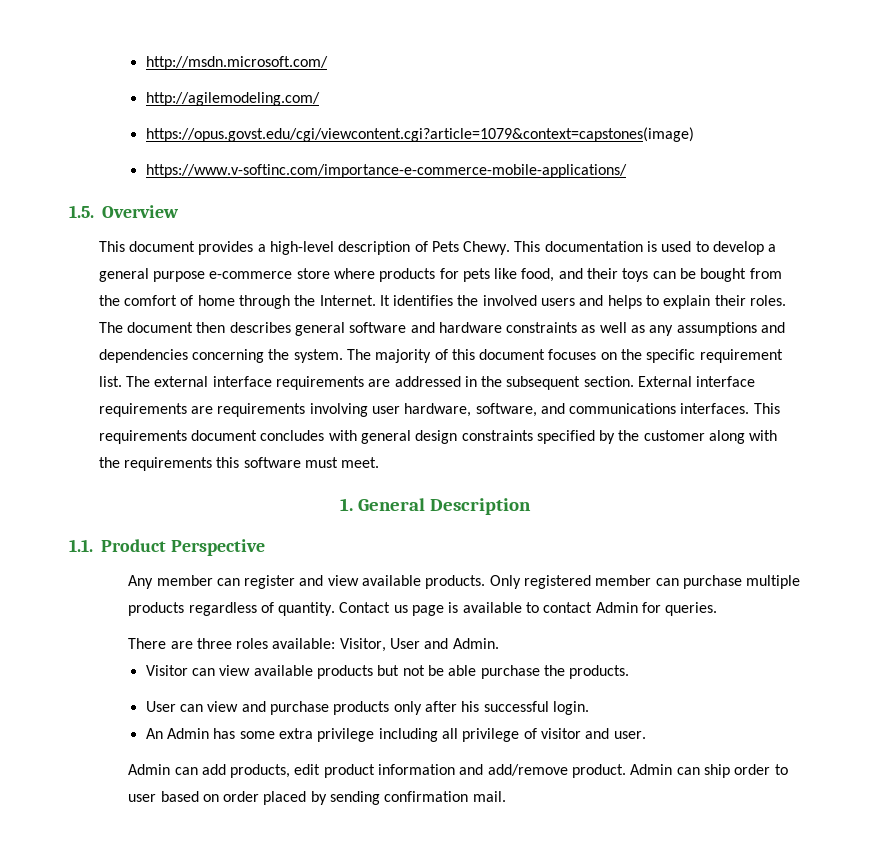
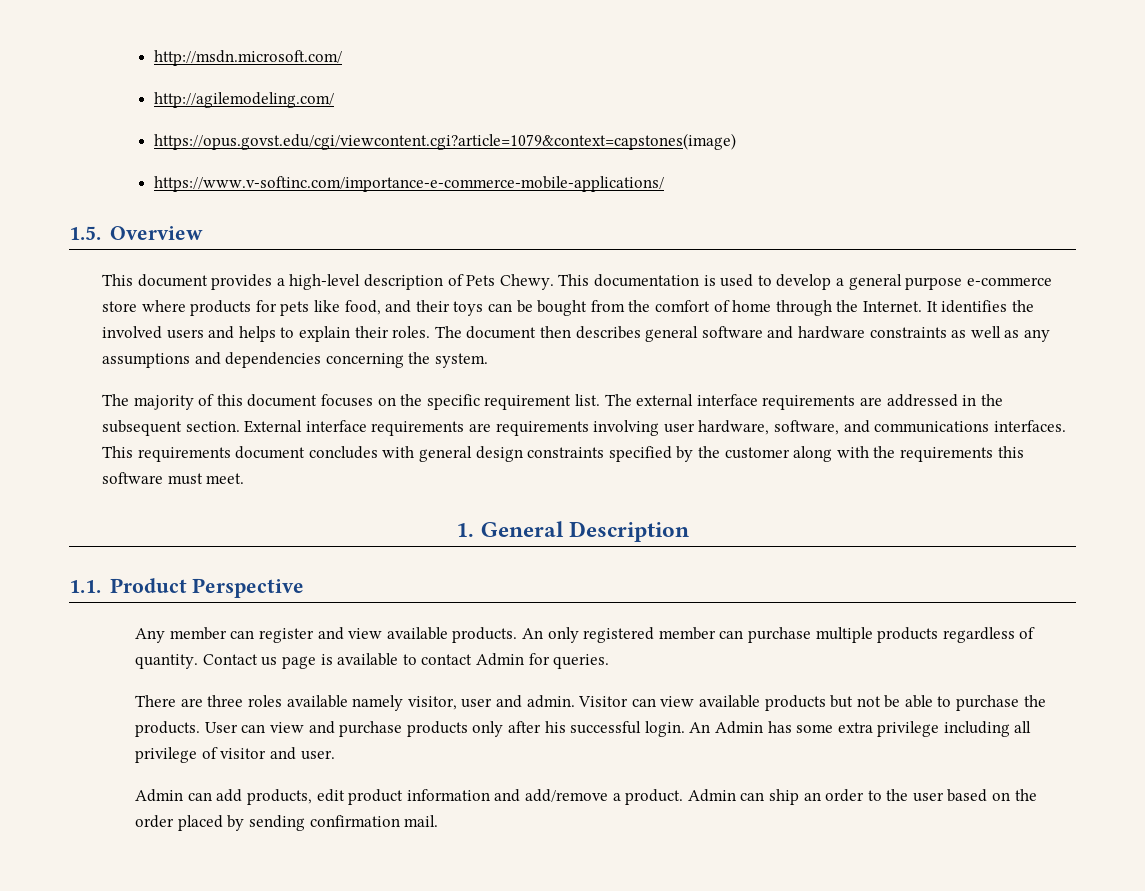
- The document then describes general software and hardware constraints as well as any assumptions and dependencies concerning the system. The majority of this document focuses on the specific requirement list.
+ The document then describes general software and hardware constraints as well as any assumptions and dependencies concerning the system.
+ The majority of this document focuses on the specific requirement list.
- Only registered member can purchase multiple products regardless of quantity.
+ An only registered member can purchase multiple products regardless of quantity.
- There are three roles available: Visitor, User and Admin.
- Visitor can view available products but not be able purchase the products.
- User can view and purchase products only after his successful login.
- An Admin has some extra privilege including all privilege of visitor and user.
+ There are three roles available namely visitor, user and admin. Visitor can view available products but not be able to purchase the products. User can view and purchase products only after his successful login. An Admin has some extra privilege including all privilege of visitor and user.
- Admin can add products, edit product information and add/remove product.
+ Admin can add products, edit product information and add/remove a product.
- Admin can ship order to user based on order placed by sending confirmation mail.
+ Admin can ship an order to the user based on the order placed by sending confirmation mail.

